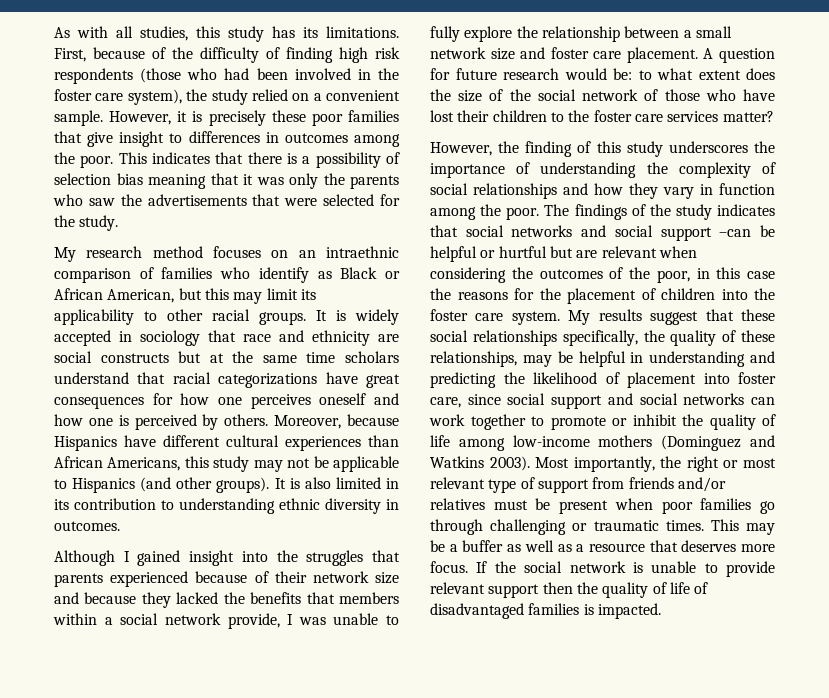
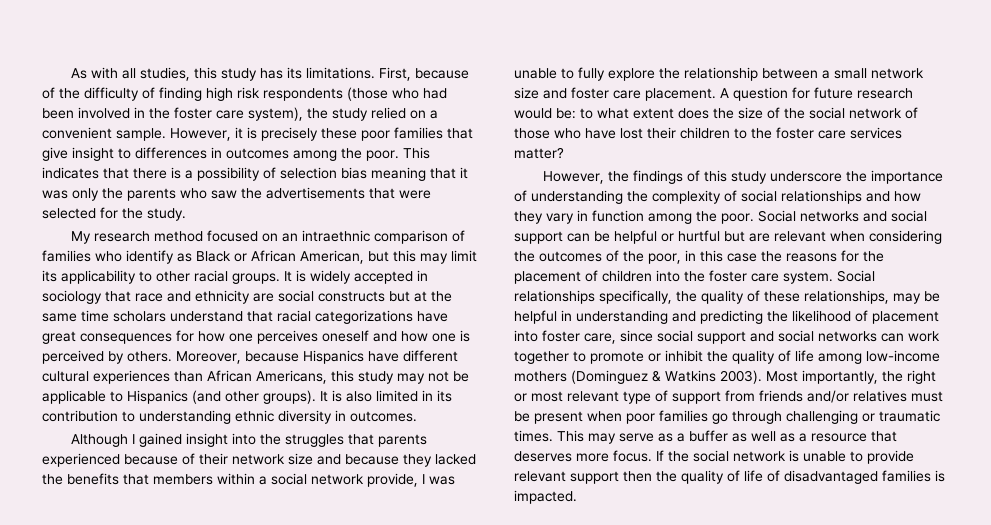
- My research method focuses on an intraethnic comparison of families who identify as Black or African American, but this may limit its applicability to other racial groups.
+ My research method focused on an intraethnic comparison of families who identify as Black or African American, but this may limit its applicability to other racial groups.
- However, the finding of this study underscores the importance of understanding the complexity of social relationships and how they vary in function among the poor.
+ However, the findings of this study underscore the importance of understanding the complexity of social relationships and how they vary in function among the poor.
- The findings of the study indicates that social networks and social support –can be helpful or hurtful but are relevant when considering the outcomes of the poor, in this case the reasons for the placement of children into the foster care system.
+ Social networks and social support can be helpful or hurtful but are relevant when considering the outcomes of the poor, in this case the reasons for the placement of children into the foster care system.
- My results suggest that these social relationships specifically, the quality of these relationships, may be helpful in understanding and predicting the likelihood of placement into foster care, since social support and social networks can work together to promote or inhibit the quality of life among low-income mothers (Dominguez and Watkins 2003).
+ Social relationships specifically, the quality of these relationships, may be helpful in understanding and predicting the likelihood of placement into foster care, since social support and social networks can work together to promote or inhibit the quality of life among low-income mothers (Dominguez & Watkins 2003).
- This may be a buffer as well as a resource that deserves more focus.
+ This may serve as a buffer as well as a resource that deserves more focus.

